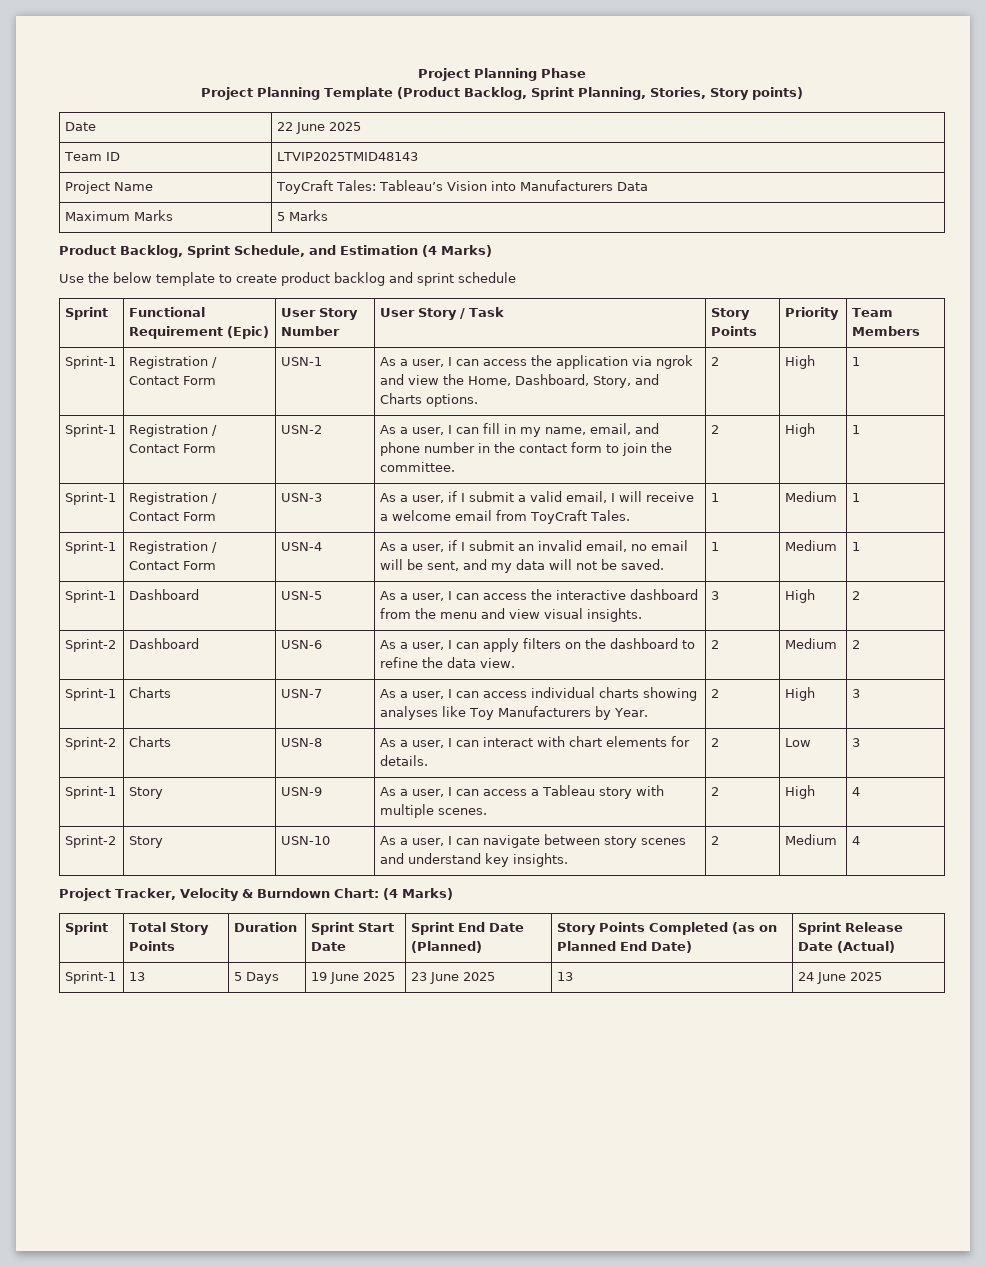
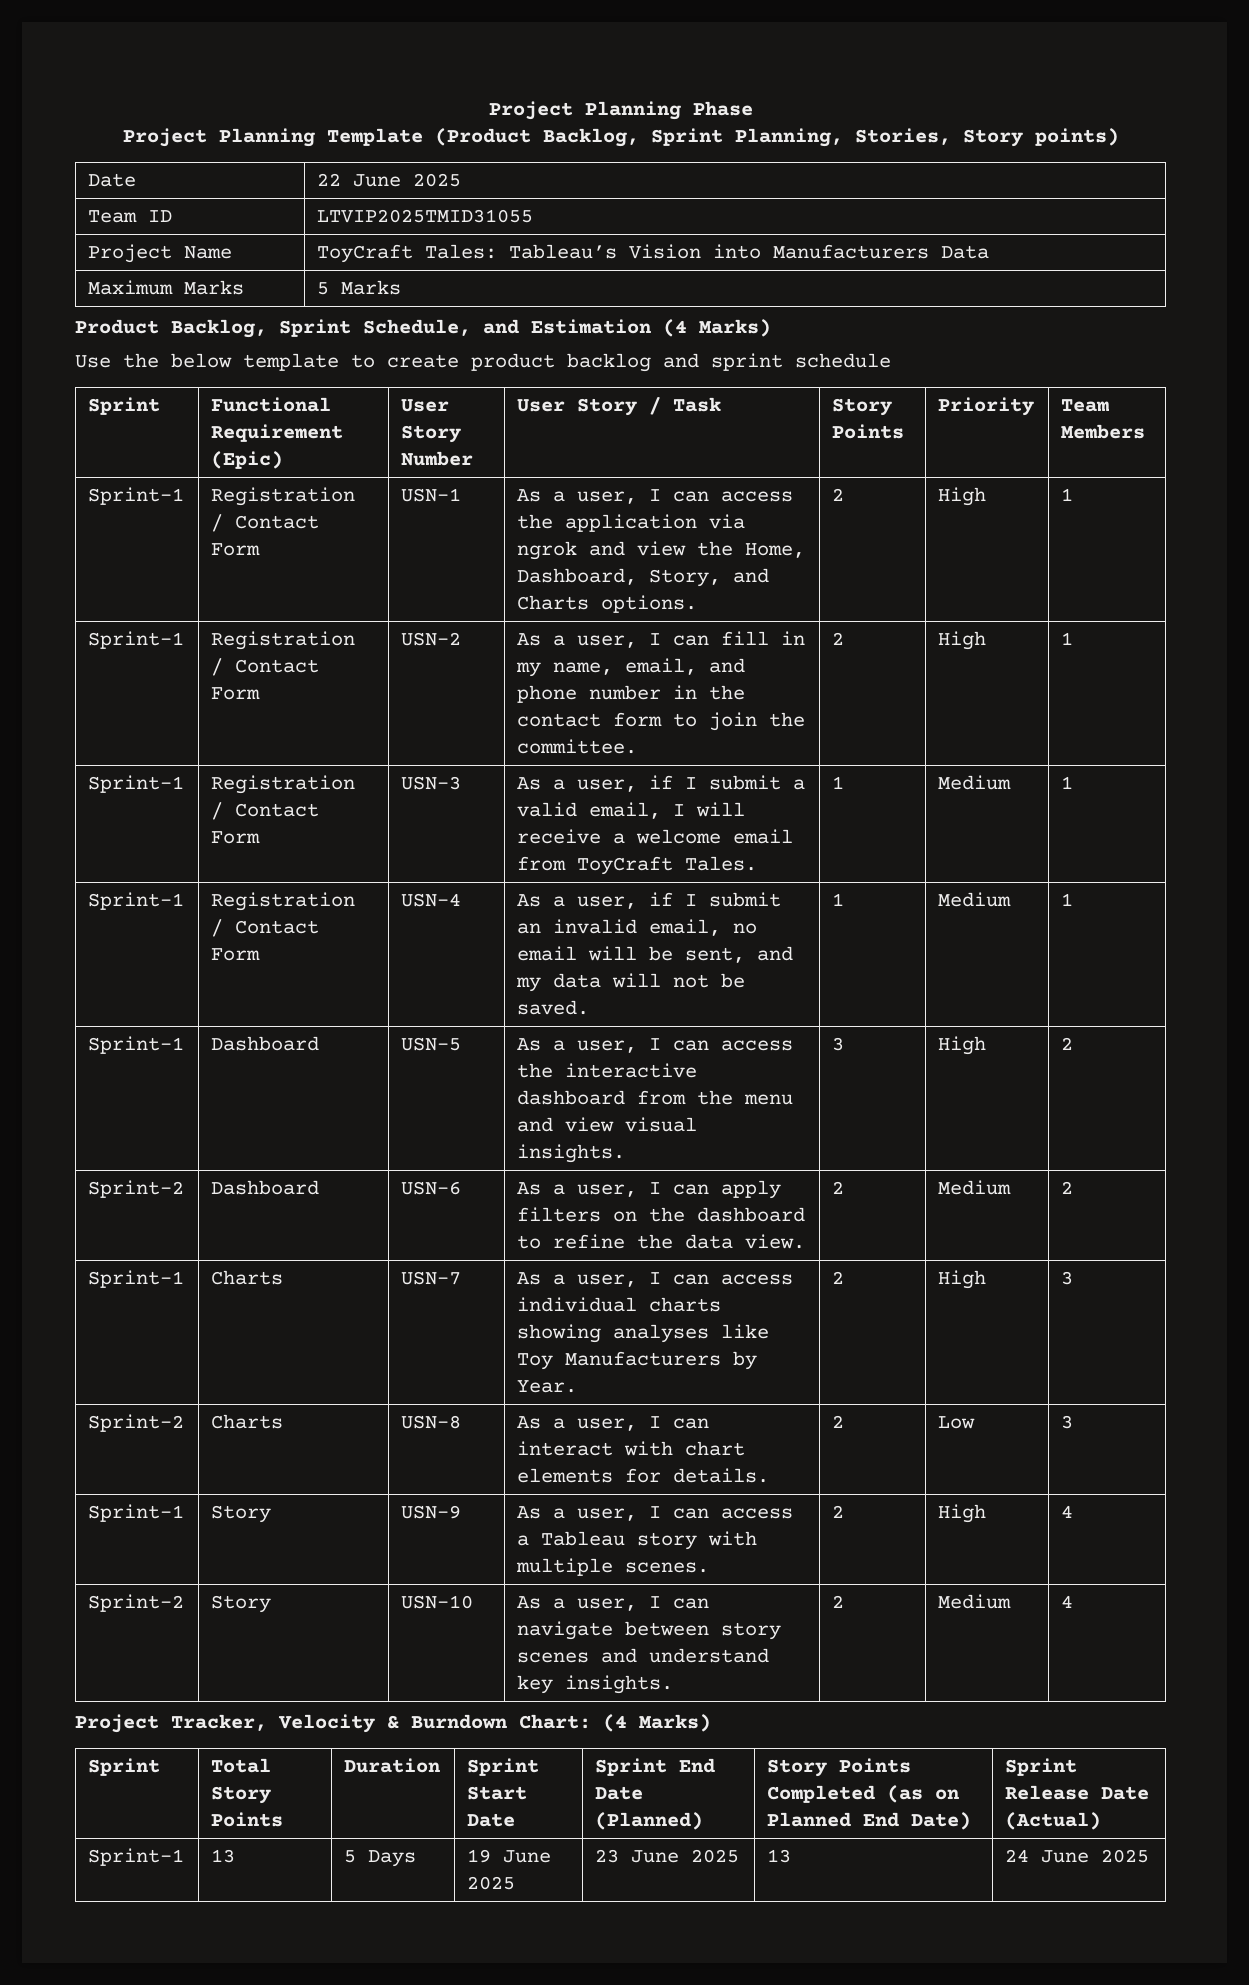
- Team ID | LTVIP2025TMID48143
+ Team ID | LTVIP2025TMID31055

